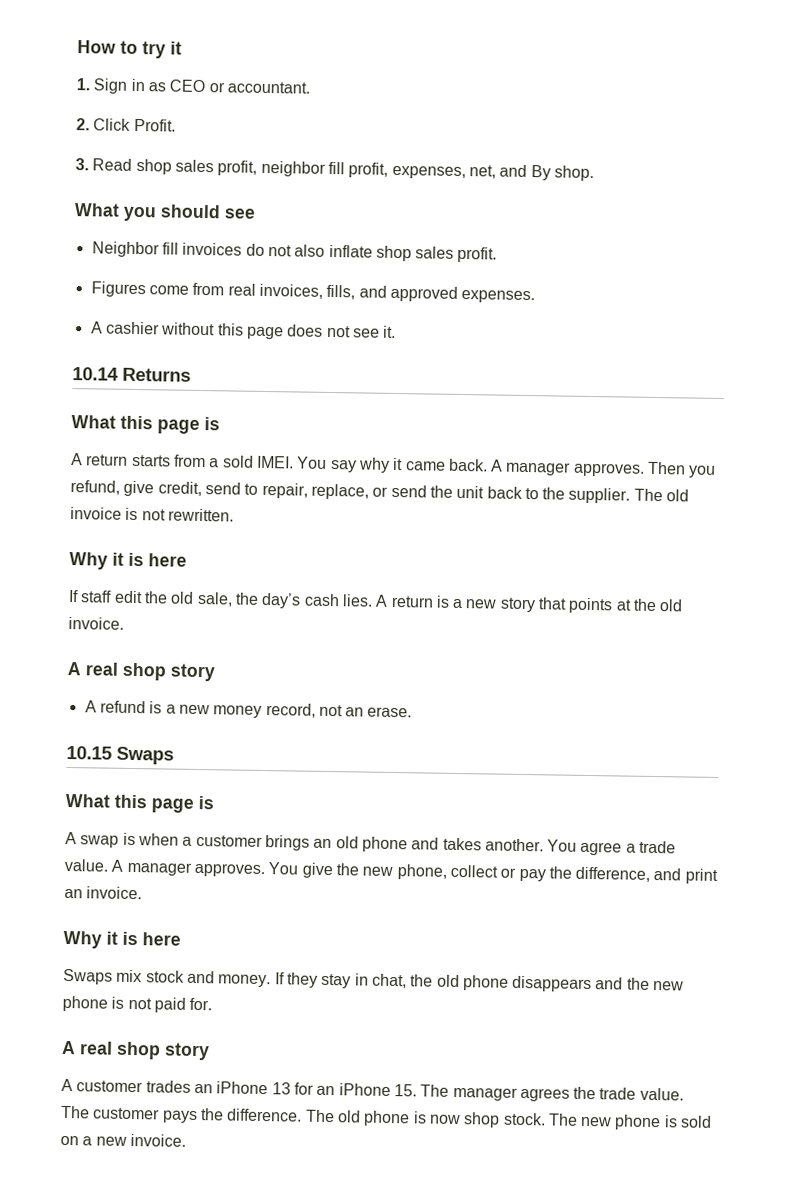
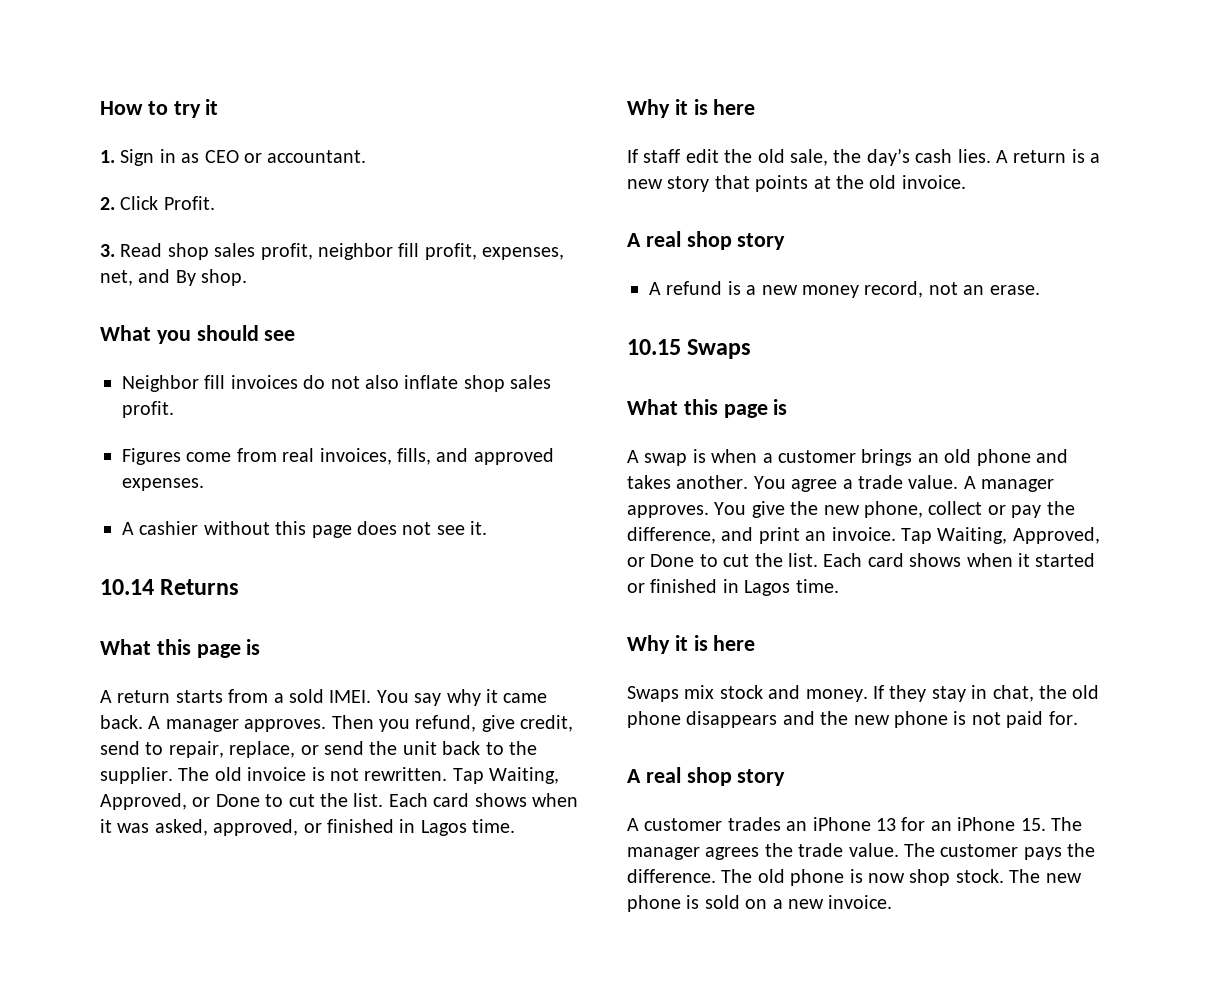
+ Tap Waiting, Approved, or Done to cut the list. Each card shows when it was asked, approved, or finished in Lagos time.
+ Tap Waiting, Approved, or Done to cut the list. Each card shows when it started or finished in Lagos time.

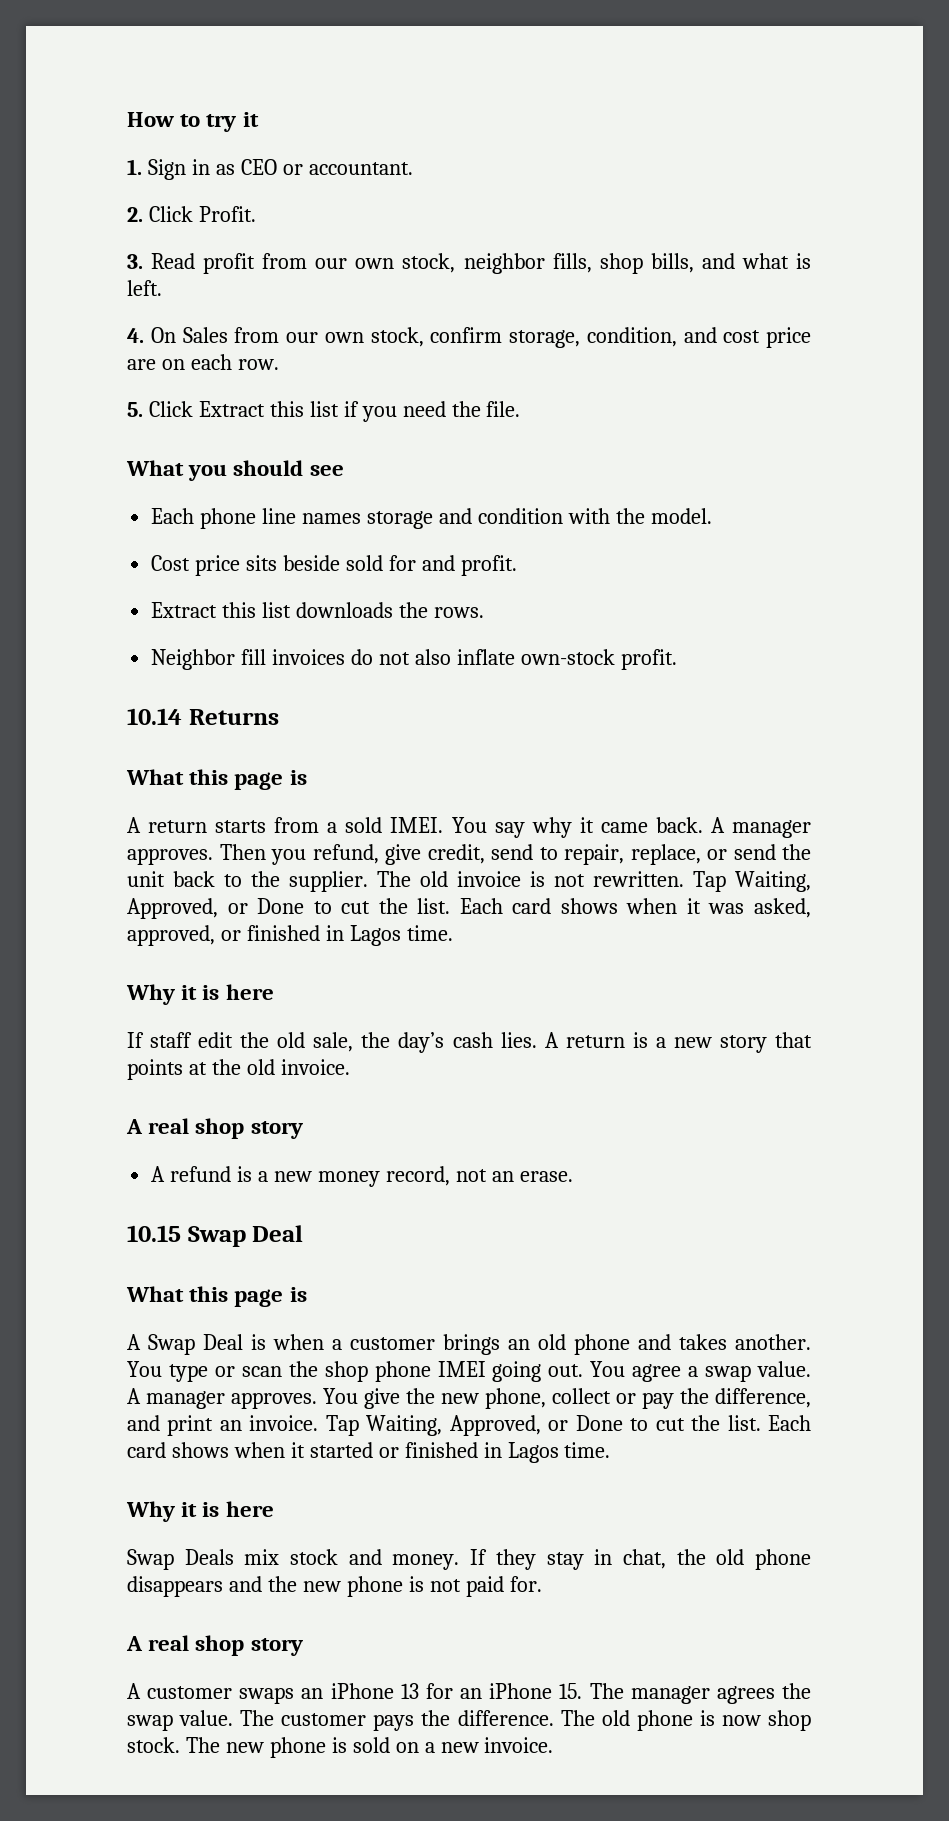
- 3. Read shop sales profit, neighbor fill profit, expenses, net, and By shop.
+ 3. Read profit from our own stock, neighbor fills, shop bills, and what is left.
+ 4. On Sales from our own stock, confirm storage, condition, and cost price are on each row.
+ 5. Click Extract this list if you need the file.
  What you should see
+ Each phone line names storage and condition with the model.
+ Cost price sits beside sold for and profit.
+ Extract this list downloads the rows.
- Neighbor fill invoices do not also inflate shop sales profit.
- Figures come from real invoices, fills, and approved expenses.
- A cashier without this page does not see it.
+ Neighbor fill invoices do not also inflate own-stock profit.
- 10.15 Swaps
+ 10.15 Swap Deal
  What this page is
- A swap is when a customer brings an old phone and takes another.
+ A Swap Deal is when a customer brings an old phone and takes another.
- You agree a trade value.
+ You type or scan the shop phone IMEI going out. You agree a swap value.
- Swaps mix stock and money.
+ Swap Deals mix stock and money.
- A customer trades an iPhone 13 for an iPhone 15. The manager agrees the trade value.
+ A customer swaps an iPhone 13 for an iPhone 15. The manager agrees the swap value.

